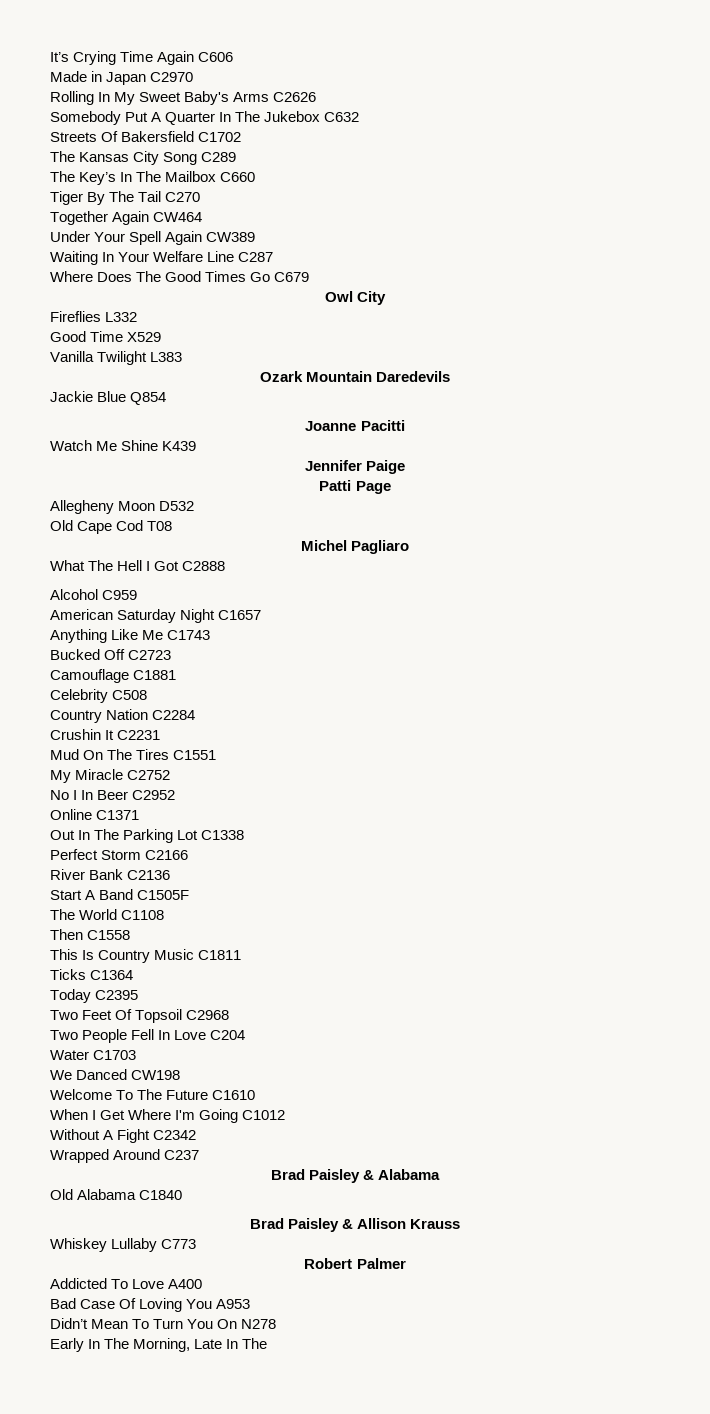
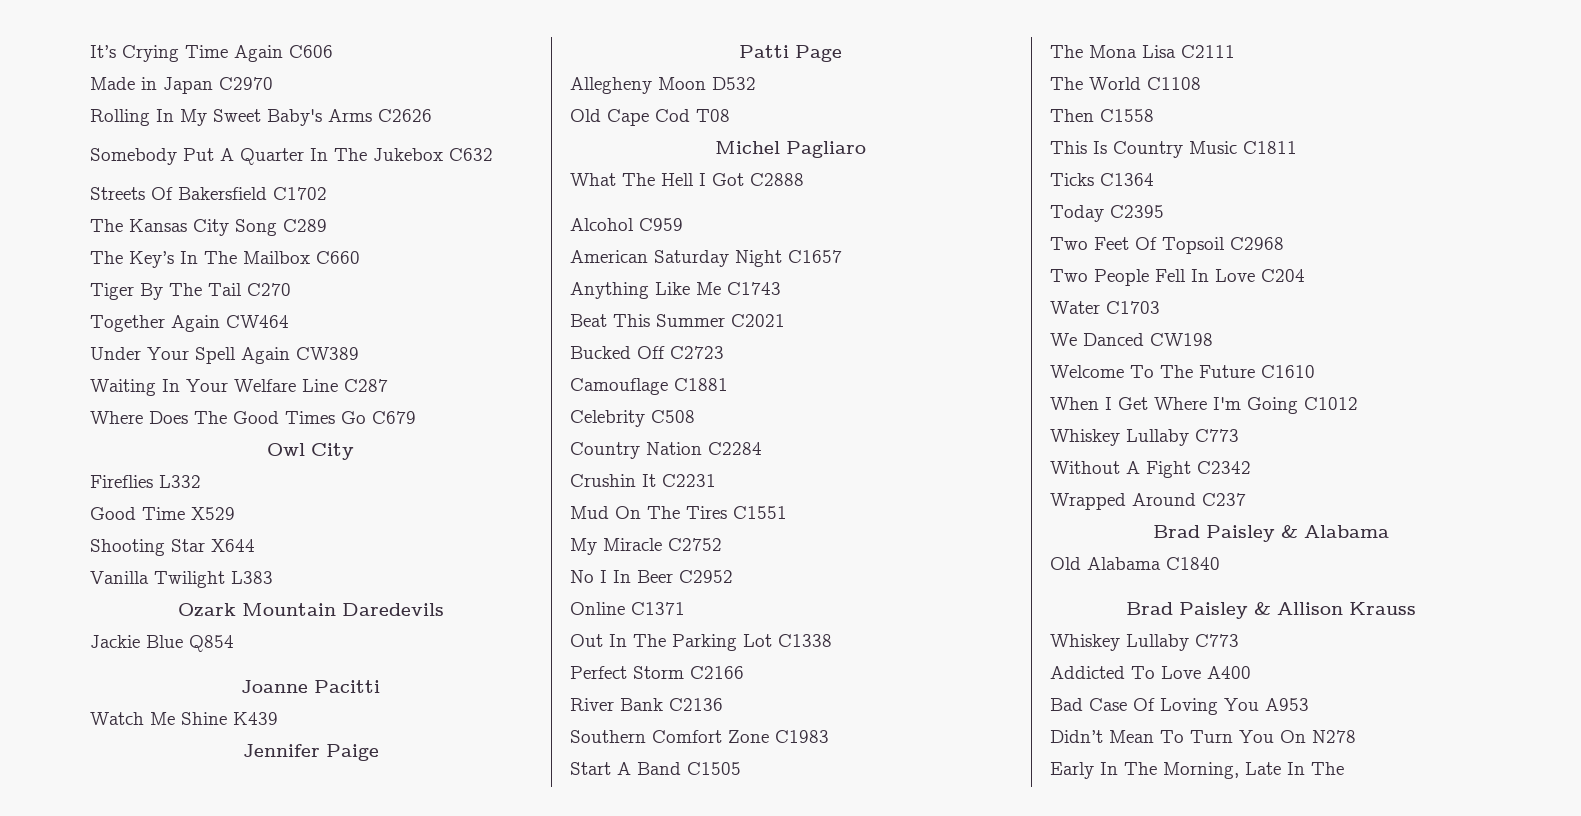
+ Shooting Star X644
+ Beat This Summer C2021
+ Southern Comfort Zone C1983
- Start A Band C1505F
+ Start A Band C1505
+ The Mona Lisa C2111
  When I Get Where I'm Going C1012
+ Whiskey Lullaby C773
- Robert Palmer

